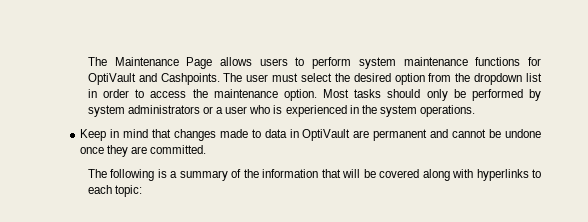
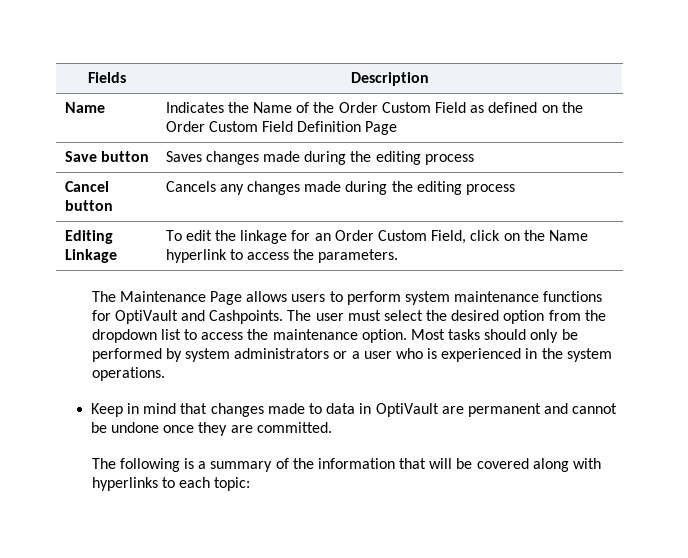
+ Fields | Description
+ Name | Indicates the Name of the Order Custom Field as defined on the Order Custom Field Definition Page
+ Save button | Saves changes made during the editing process
+ Cancel button | Cancels any changes made during the editing process
+ Editing Linkage | To edit the linkage for an Order Custom Field, click on the Name hyperlink to access the parameters.
- The user must select the desired option from the dropdown list in order to access the maintenance option.
+ The user must select the desired option from the dropdown list to access the maintenance option.

